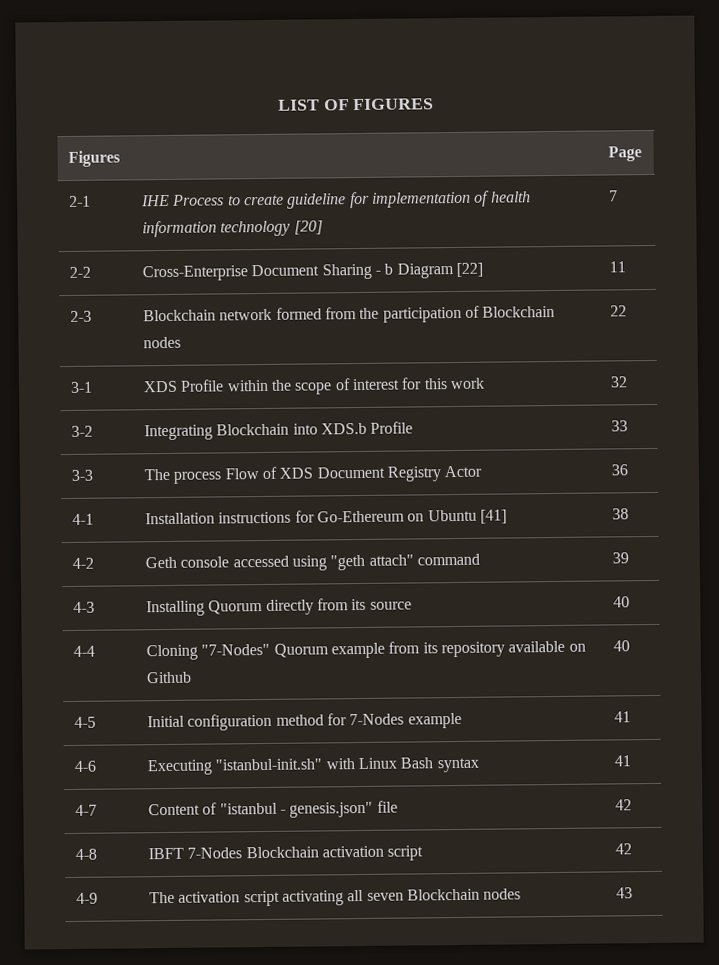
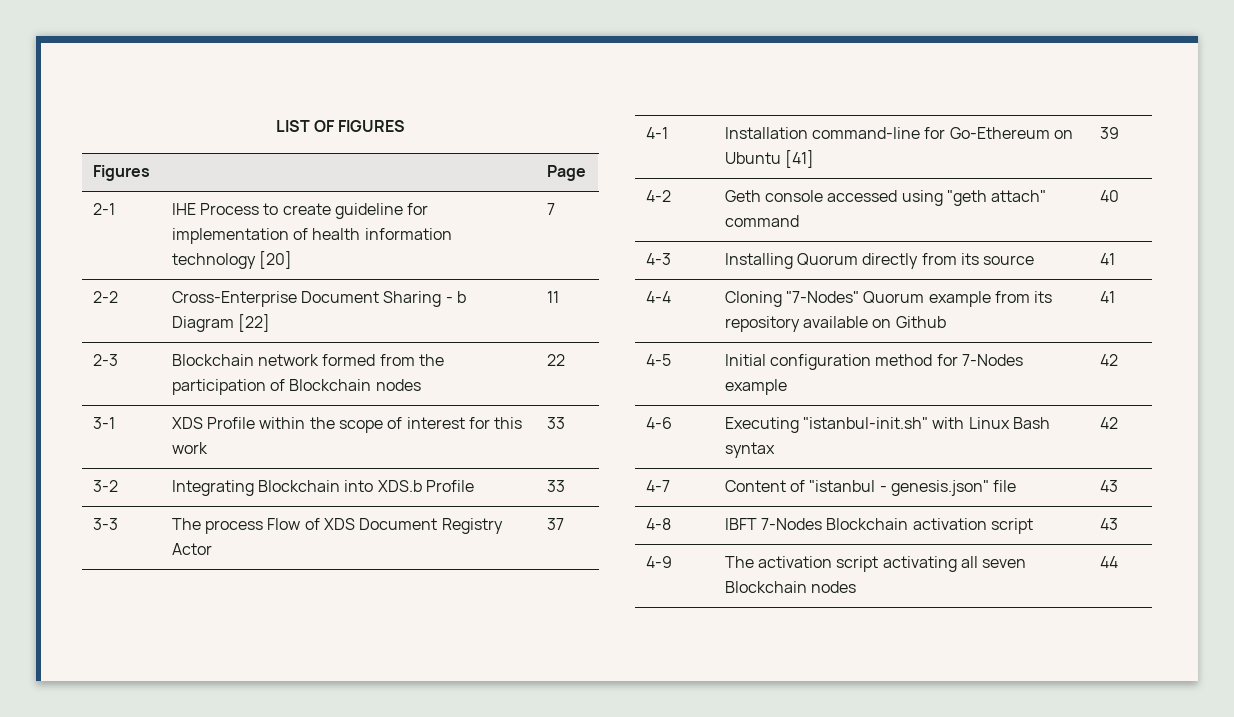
- 3-1 | XDS Profile within the scope of interest for this work | 32
+ 3-1 | XDS Profile within the scope of interest for this work | 33
- 3-3 | The process Flow of XDS Document Registry Actor | 36
+ 3-3 | The process Flow of XDS Document Registry Actor | 37
- 4-1 | Installation instructions for Go-Ethereum on Ubuntu [41] | 38
+ 4-1 | Installation command-line for Go-Ethereum on Ubuntu [41] | 39
- 4-2 | Geth console accessed using "geth attach" command | 39
+ 4-2 | Geth console accessed using "geth attach" command | 40
- 4-3 | Installing Quorum directly from its source | 40
+ 4-3 | Installing Quorum directly from its source | 41
- 4-4 | Cloning "7-Nodes" Quorum example from its repository available on Github | 40
+ 4-4 | Cloning "7-Nodes" Quorum example from its repository available on Github | 41
- 4-5 | Initial configuration method for 7-Nodes example | 41
+ 4-5 | Initial configuration method for 7-Nodes example | 42
- 4-6 | Executing "istanbul-init.sh" with Linux Bash syntax | 41
+ 4-6 | Executing "istanbul-init.sh" with Linux Bash syntax | 42
- 4-7 | Content of "istanbul - genesis.json" file | 42
+ 4-7 | Content of "istanbul - genesis.json" file | 43
- 4-8 | IBFT 7-Nodes Blockchain activation script | 42
+ 4-8 | IBFT 7-Nodes Blockchain activation script | 43
- 4-9 | The activation script activating all seven Blockchain nodes | 43
+ 4-9 | The activation script activating all seven Blockchain nodes | 44

